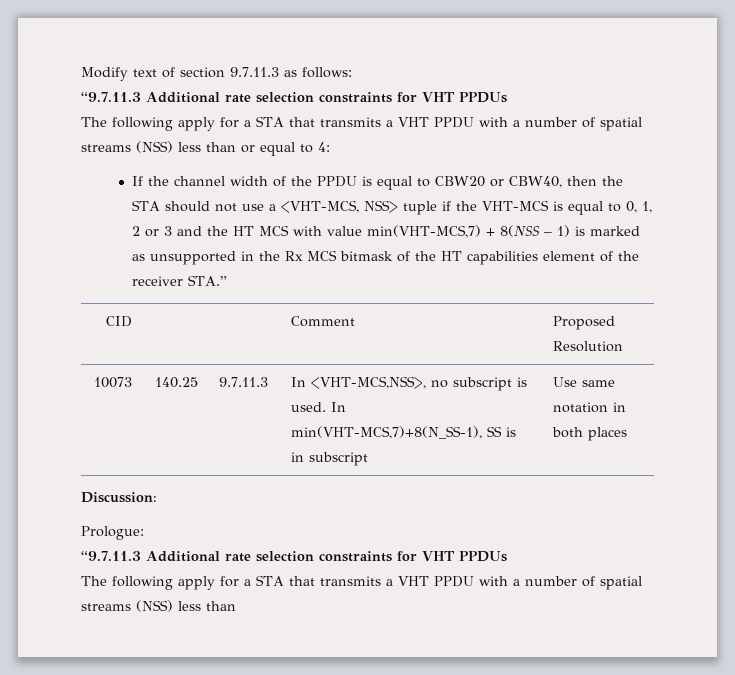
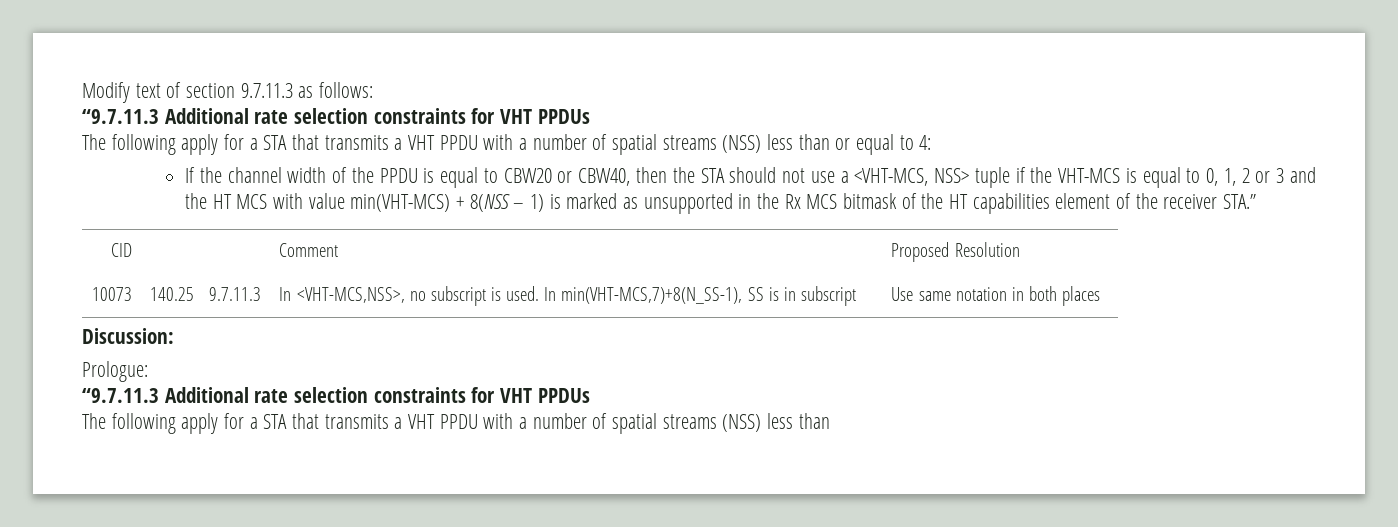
- If the channel width of the PPDU is equal to CBW20 or CBW40, then the STA should not use a <VHT-MCS, NSS> tuple if the VHT-MCS is equal to 0, 1, 2 or 3 and the HT MCS with value min(VHT-MCS,7) + 8(NSS – 1) is marked as unsupported in the Rx MCS bitmask of the HT capabilities element of the receiver STA.”
+ If the channel width of the PPDU is equal to CBW20 or CBW40, then the STA should not use a <VHT-MCS, NSS> tuple if the VHT-MCS is equal to 0, 1, 2 or 3 and the HT MCS with value min(VHT-MCS) + 8(NSS – 1) is marked as unsupported in the Rx MCS bitmask of the HT capabilities element of the receiver STA.”

